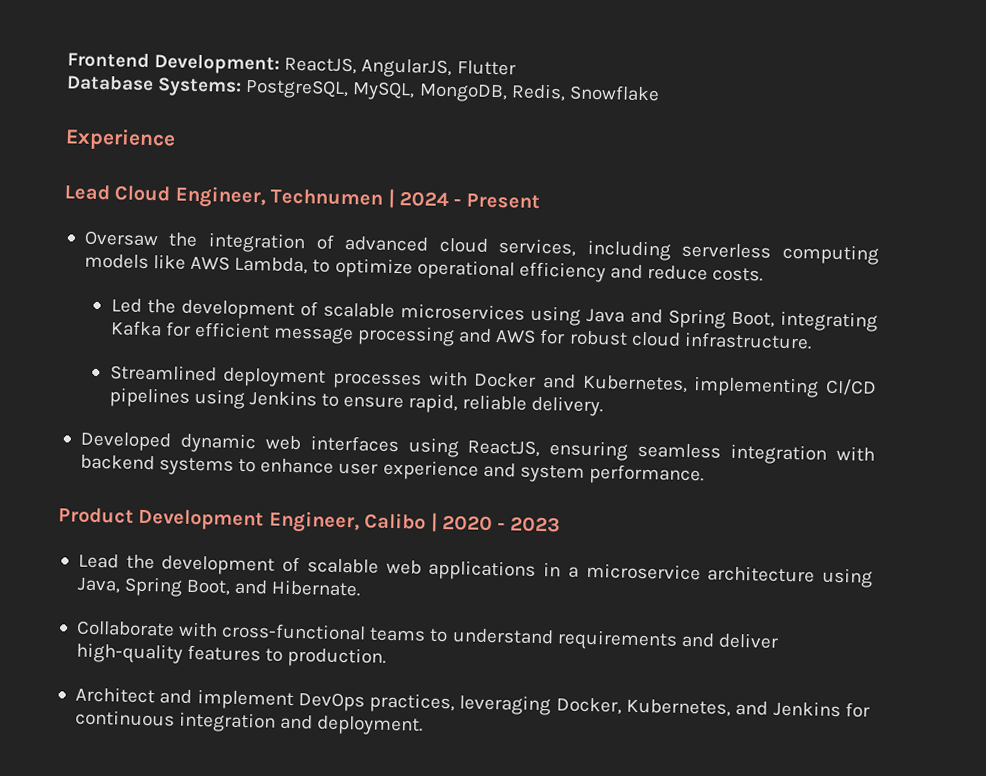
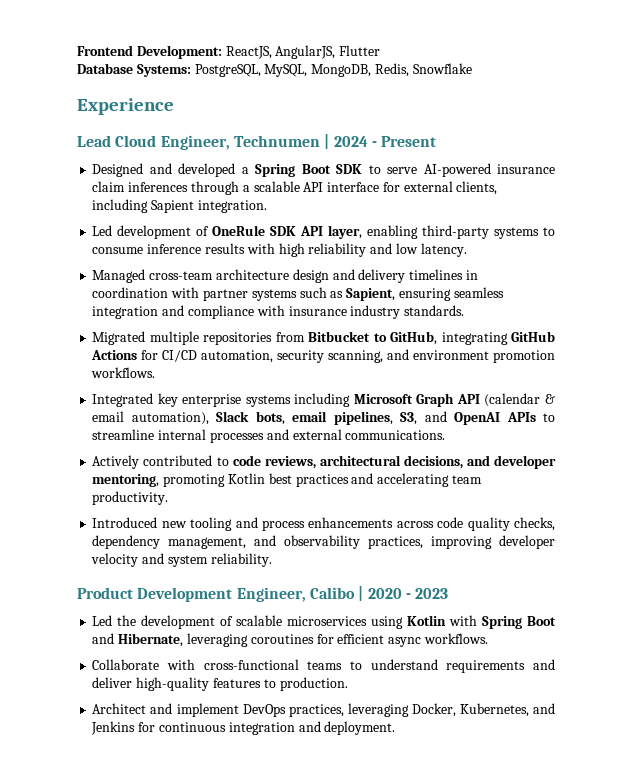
- Oversaw the integration of advanced cloud services, including serverless computing models like AWS Lambda, to optimize operational efficiency and reduce costs.
- Led the development of scalable microservices using Java and Spring Boot, integrating Kafka for efficient message processing and AWS for robust cloud infrastructure.
- Streamlined deployment processes with Docker and Kubernetes, implementing CI/CD pipelines using Jenkins to ensure rapid, reliable delivery.
- Developed dynamic web interfaces using ReactJS, ensuring seamless integration with backend systems to enhance user experience and system performance.
+ Designed and developed a Spring Boot SDK to serve AI-powered insurance claim inferences through a scalable API interface for external clients, including Sapient integration.
+ Led development of OneRule SDK API layer, enabling third-party systems to consume inference results with high reliability and low latency.
+ Managed cross-team architecture design and delivery timelines in coordination with partner systems such as Sapient, ensuring seamless integration and compliance with insurance industry standards.
+ Migrated multiple repositories from Bitbucket to GitHub, integrating GitHub Actions for CI/CD automation, security scanning, and environment promotion workflows.
+ Integrated key enterprise systems including Microsoft Graph API (calendar & email automation), Slack bots, email pipelines, S3, and OpenAI APIs to streamline internal processes and external communications.
+ Actively contributed to code reviews, architectural decisions, and developer mentoring, promoting Kotlin best practices and accelerating team productivity.
+ Introduced new tooling and process enhancements across code quality checks, dependency management, and observability practices, improving developer velocity and system reliability.
- Lead the development of scalable web applications in a microservice architecture using Java, Spring Boot, and Hibernate.
+ Led the development of scalable microservices using Kotlin with Spring Boot and Hibernate, leveraging coroutines for efficient async workflows.

